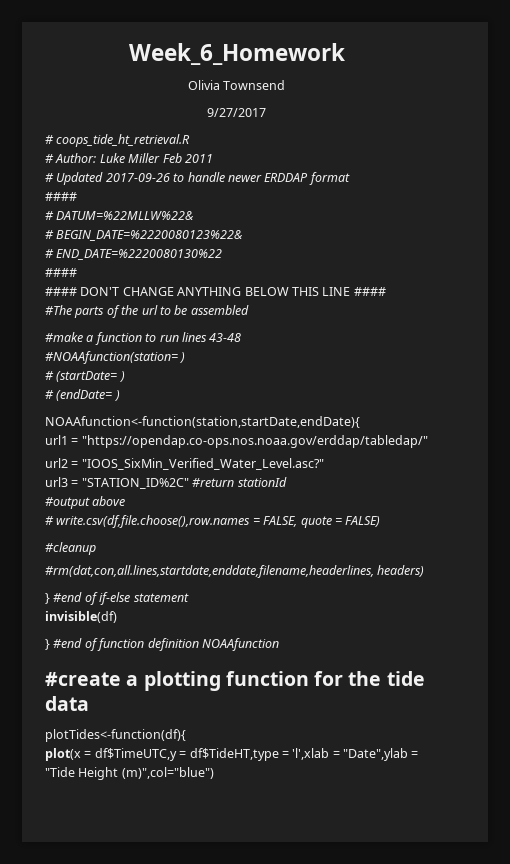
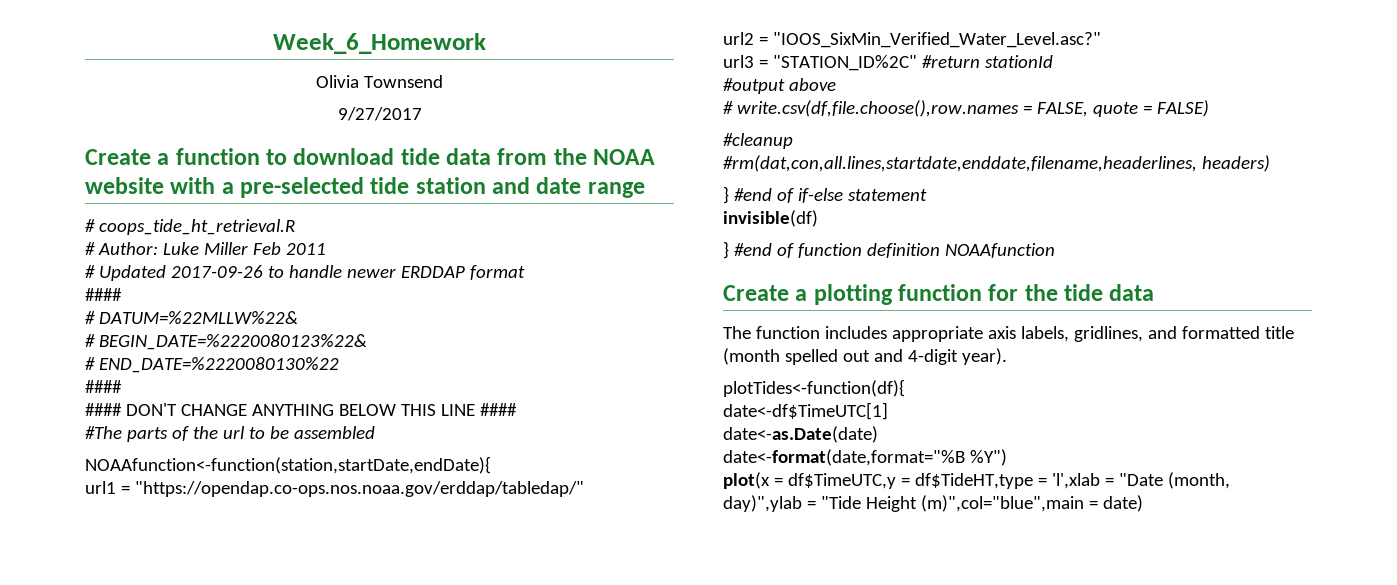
+ Create a function to download tide data from the NOAA website with a pre-selected tide station and date range
- #make a function to run lines 43-48
- #NOAAfunction(station= )
- # (startDate= )
- # (endDate= )
- #create a plotting function for the tide data
+ Create a plotting function for the tide data
+ The function includes appropriate axis labels, gridlines, and formatted title (month spelled out and 4-digit year).
  plotTides<-function(df){
+ date<-df$TimeUTC[1]
+ date<-as.Date(date)
+ date<-format(date,format="%B %Y")
- plot(x = df$TimeUTC,y = df$TideHT,type = 'l',xlab = "Date",ylab = "Tide Height (m)",col="blue")
+ plot(x = df$TimeUTC,y = df$TideHT,type = 'l',xlab = "Date (month, day)",ylab = "Tide Height (m)",col="blue",main = date)

